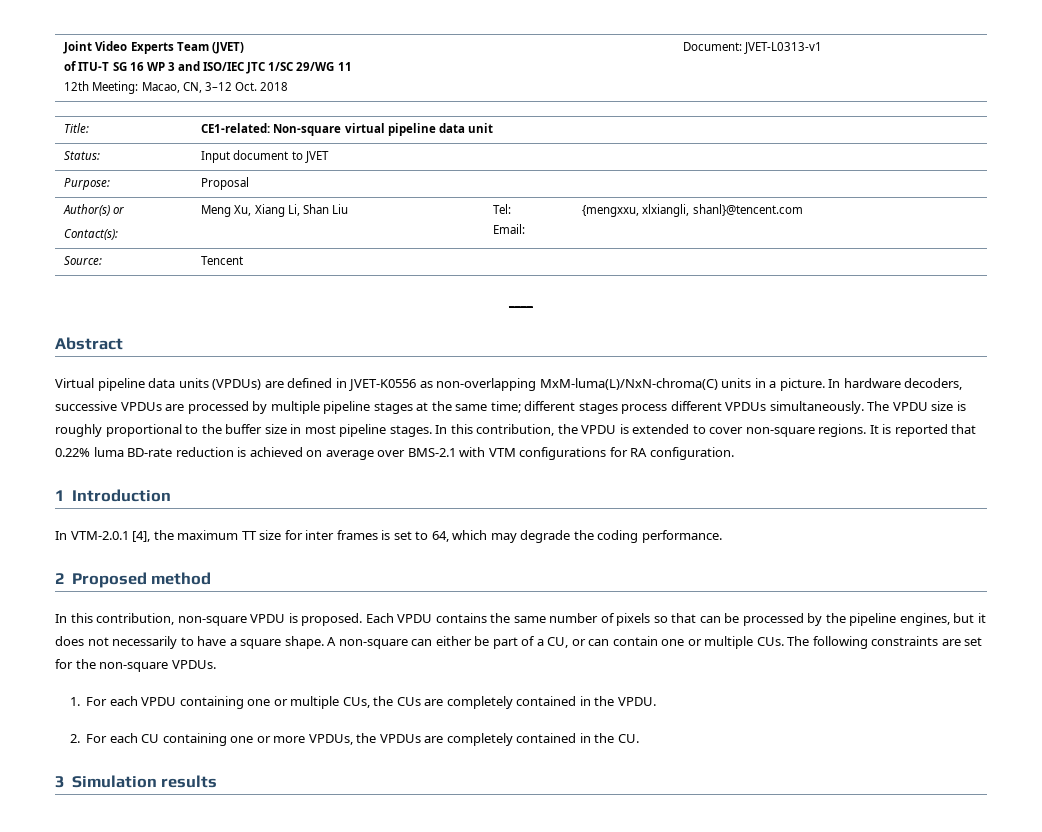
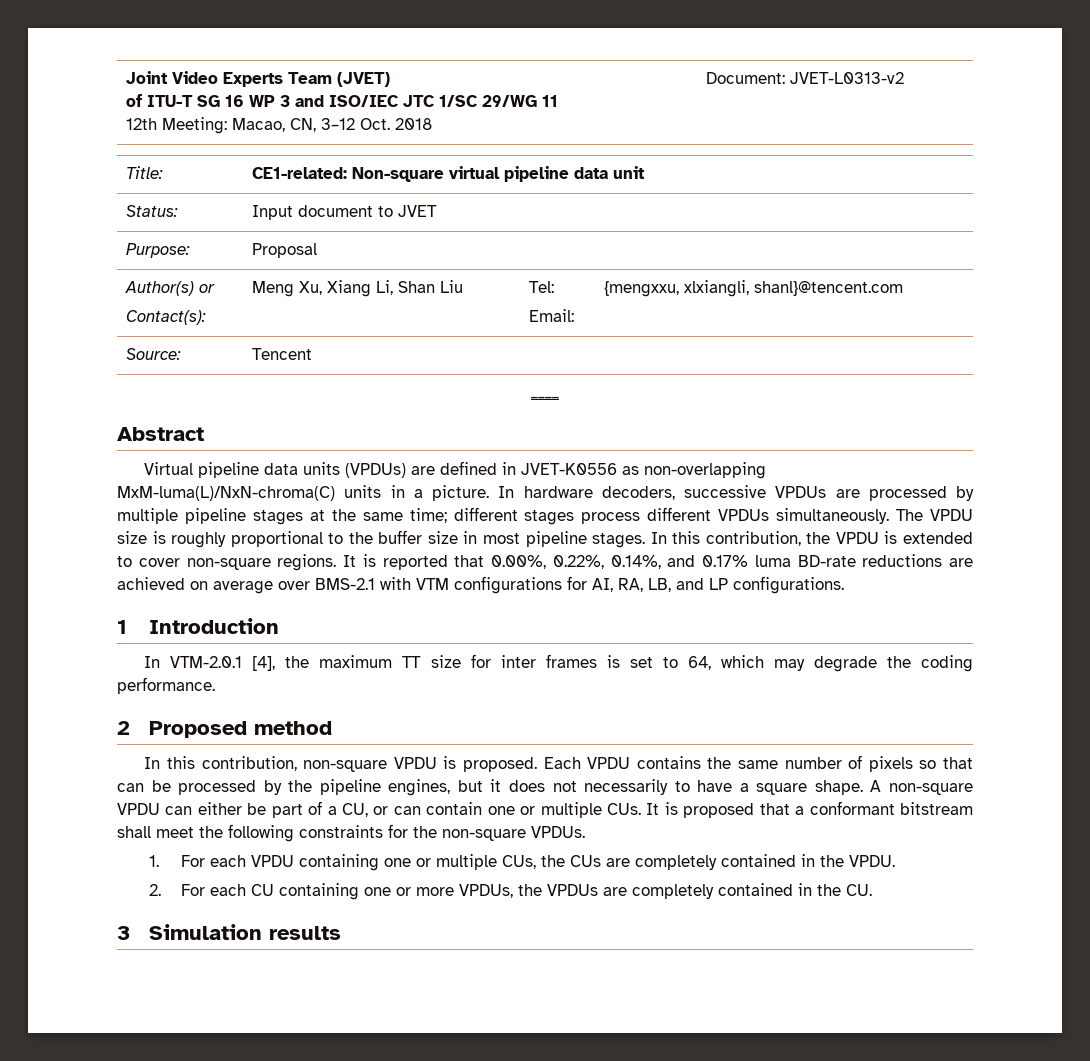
  Joint Video Experts Team (JVET)
  of ITU-T SG 16 WP 3 and ISO/IEC JTC 1/SC 29/WG 11
- 12th Meeting: Macao, CN, 3–12 Oct. 2018 | Document: JVET-L0313-v1
+ 12th Meeting: Macao, CN, 3–12 Oct. 2018 | Document: JVET-L0313-v2
- It is reported that 0.22% luma BD-rate reduction is achieved on average over BMS-2.1 with VTM configurations for RA configuration.
+ It is reported that 0.00%, 0.22%, 0.14%, and 0.17% luma BD-rate reductions are achieved on average over BMS-2.1 with VTM configurations for AI, RA, LB, and LP configurations.
- A non-square can either be part of a CU, or can contain one or multiple CUs. The following constraints are set for the non-square VPDUs.
+ A non-square VPDU can either be part of a CU, or can contain one or multiple CUs. It is proposed that a conformant bitstream shall meet the following constraints for the non-square VPDUs.

